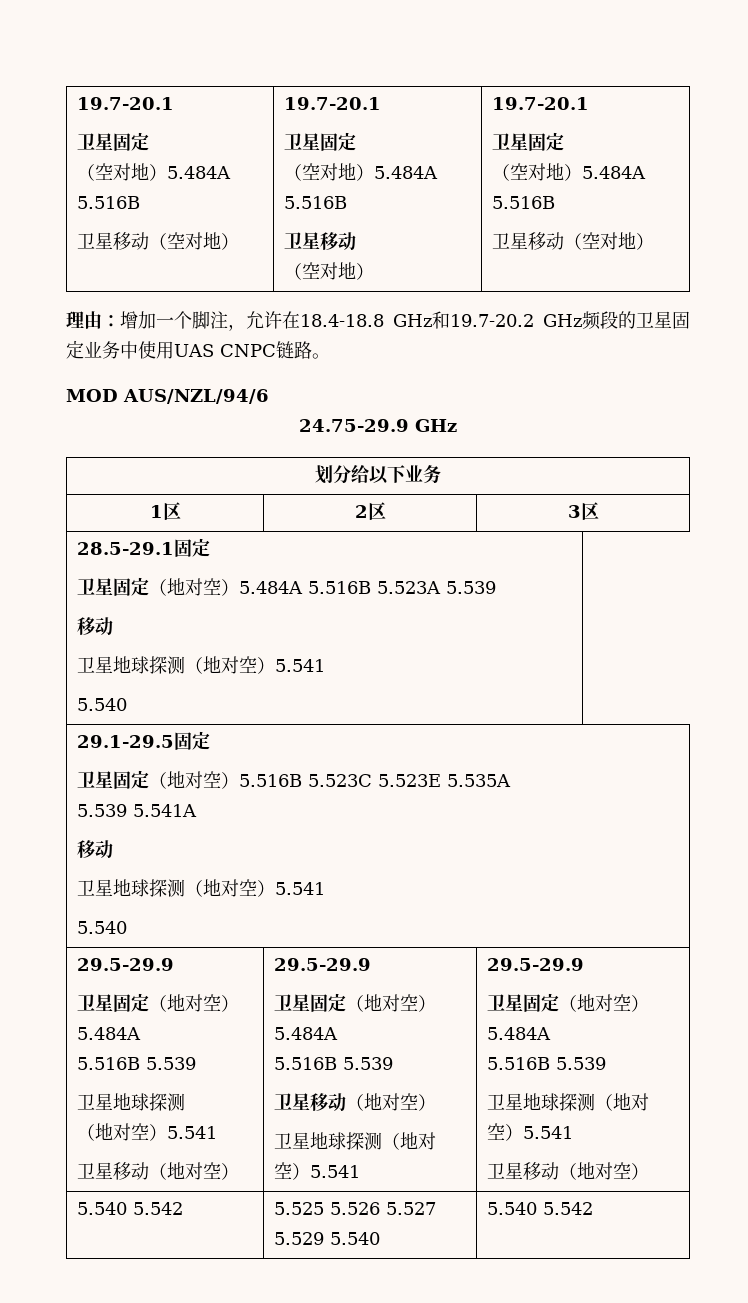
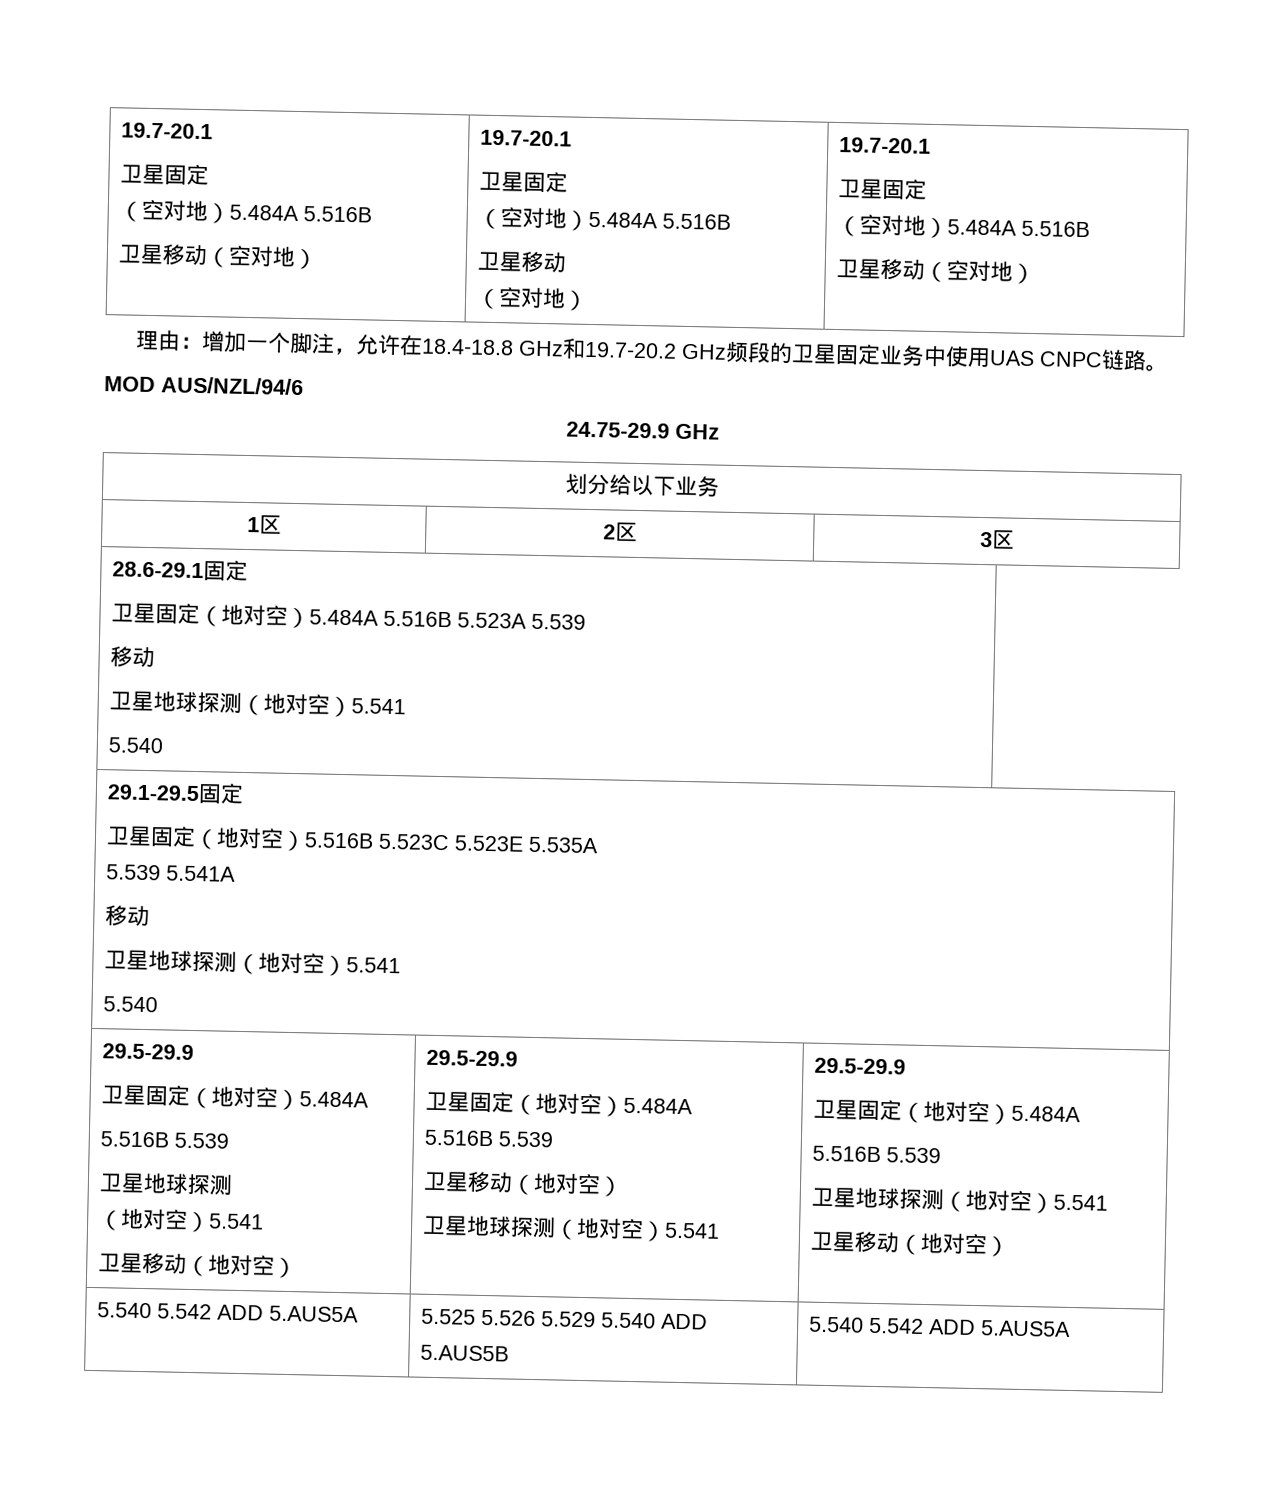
- 28.5-29.1固定
+ 28.6-29.1固定
- 5.540 5.542 | 5.525 5.526 5.527 5.529 5.540 | 5.540 5.542
+ 5.540 5.542 ADD 5.AUS5A | 5.525 5.526 5.529 5.540 ADD 5.AUS5B | 5.540 5.542 ADD 5.AUS5A

